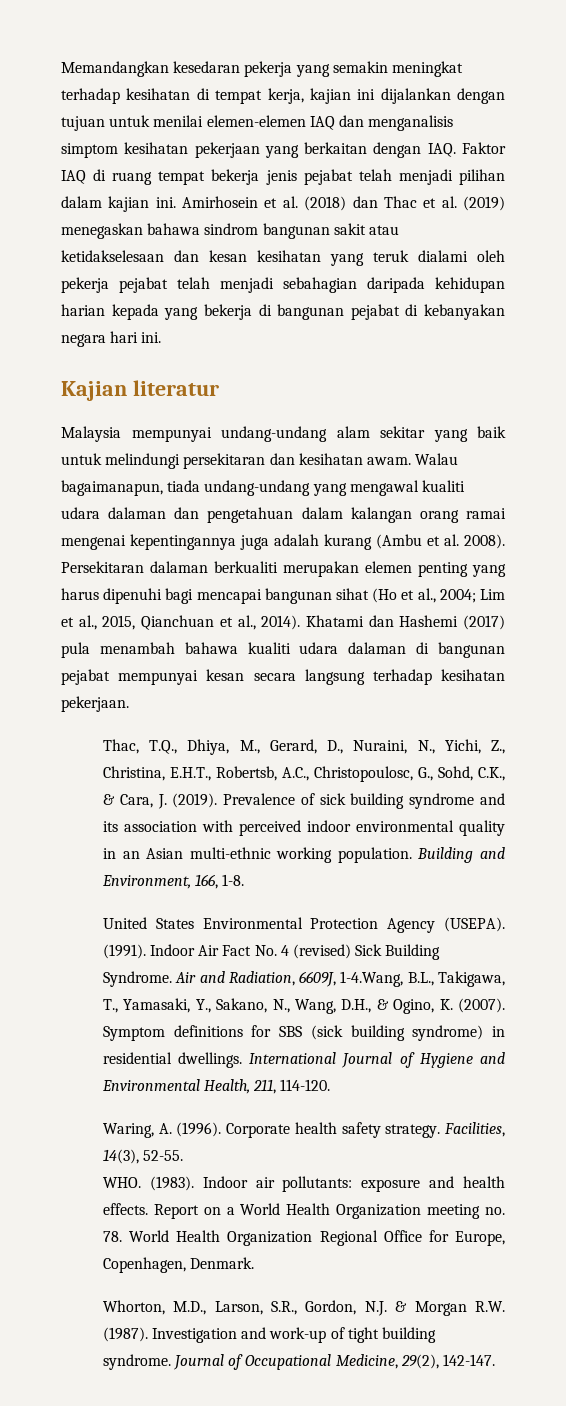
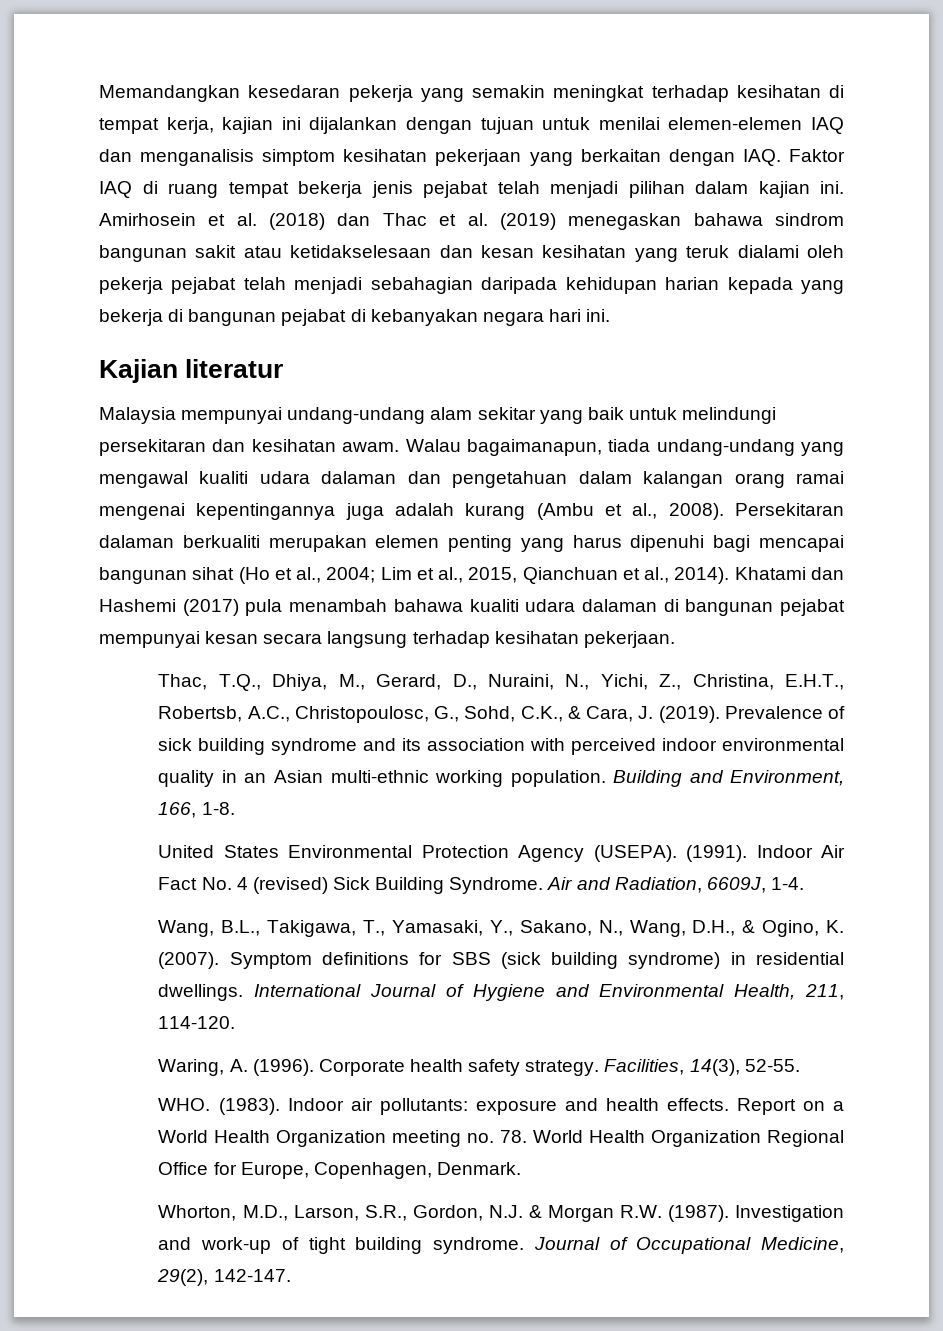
- Walau bagaimanapun, tiada undang-undang yang mengawal kualiti udara dalaman dan pengetahuan dalam kalangan orang ramai mengenai kepentingannya juga adalah kurang (Ambu et al. 2008).
+ Walau bagaimanapun, tiada undang-undang yang mengawal kualiti udara dalaman dan pengetahuan dalam kalangan orang ramai mengenai kepentingannya juga adalah kurang (Ambu et al., 2008).
- Air and Radiation, 6609J, 1-4.Wang, B.L., Takigawa, T., Yamasaki, Y., Sakano, N., Wang, D.H., & Ogino, K. (2007).
+ Air and Radiation, 6609J, 1-4.
+ Wang, B.L., Takigawa, T., Yamasaki, Y., Sakano, N., Wang, D.H., & Ogino, K. (2007).

